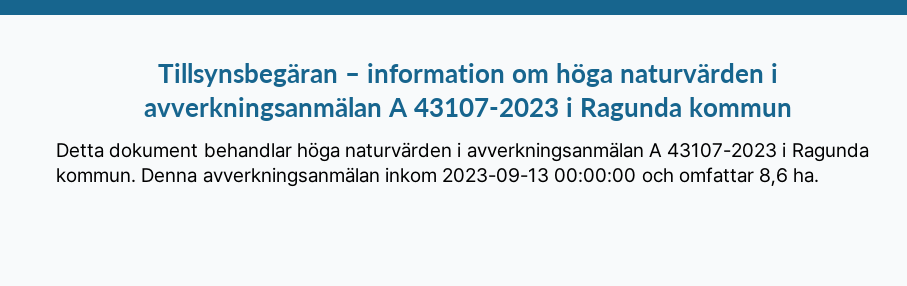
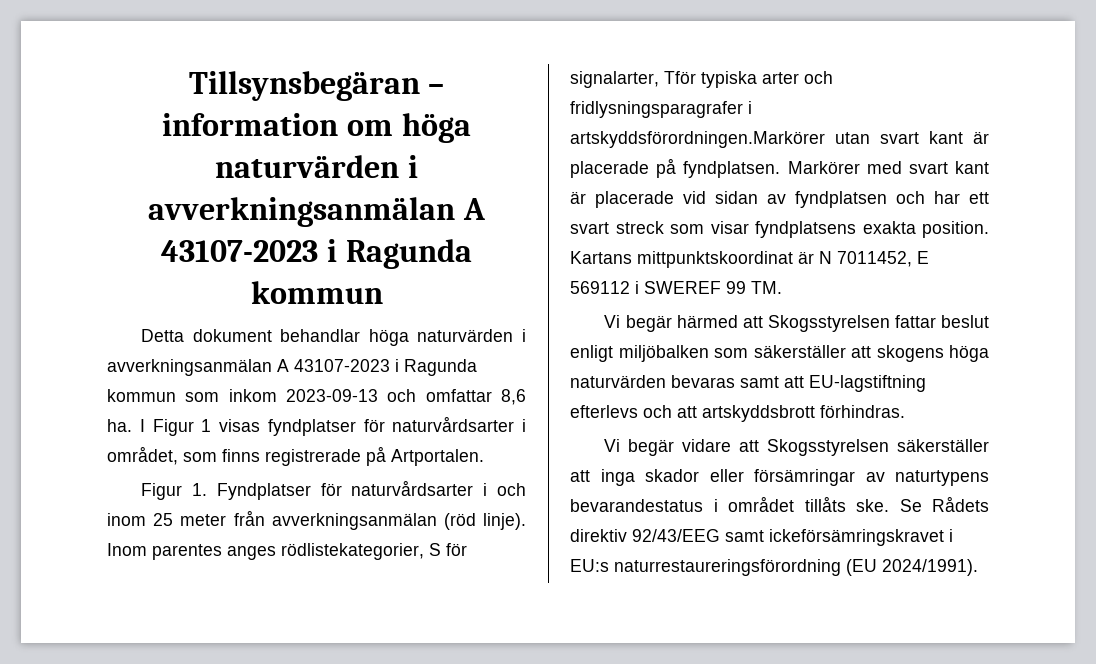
- Detta dokument behandlar höga naturvärden i avverkningsanmälan A 43107-2023 i Ragunda kommun. Denna avverkningsanmälan inkom 2023-09-13 00:00:00 och omfattar 8,6 ha.
+ Detta dokument behandlar höga naturvärden i avverkningsanmälan A 43107-2023 i Ragunda kommun som inkom 2023-09-13 och omfattar 8,6 ha.
+ I Figur 1 visas fyndplatser för naturvårdsarter i området, som finns registrerade på Artportalen.
+ Figur 1. Fyndplatser för naturvårdsarter i och inom 25 meter från avverkningsanmälan (röd linje). Inom parentes anges rödlistekategorier, S för signalarter, Tför typiska arter och fridlysningsparagrafer i artskyddsförordningen.Markörer utan svart kant är placerade på fyndplatsen. Markörer med svart kant är placerade vid sidan av fyndplatsen och har ett svart streck som visar fyndplatsens exakta position. Kartans mittpunktskoordinat är N 7011452, E 569112 i SWEREF 99 TM.
+ Vi begär härmed att Skogsstyrelsen fattar beslut enligt miljöbalken som säkerställer att skogens höga naturvärden bevaras samt att EU-lagstiftning efterlevs och att artskyddsbrott förhindras.
+ Vi begär vidare att Skogsstyrelsen säkerställer att inga skador eller försämringar av naturtypens bevarandestatus i området tillåts ske. Se Rådets direktiv 92/43/EEG samt ickeförsämringskravet i EU:s naturrestaureringsförordning (EU 2024/1991).

